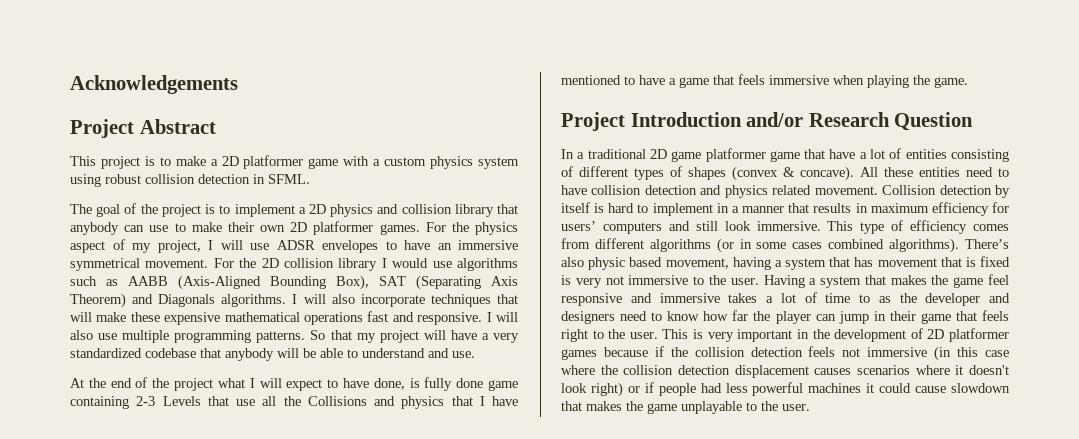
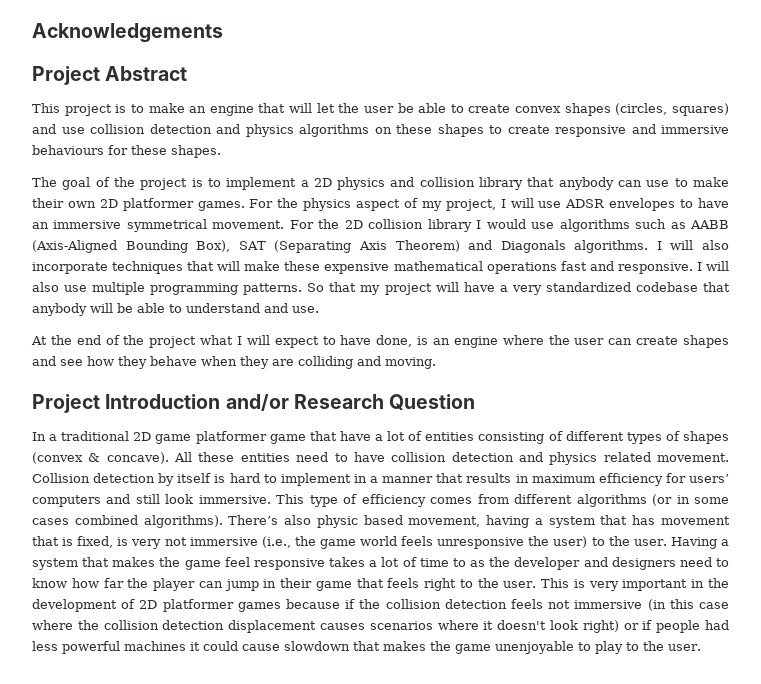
- This project is to make a 2D platformer game with a custom physics system using robust collision detection in SFML.
+ This project is to make an engine that will let the user be able to create convex shapes (circles, squares) and use collision detection and physics algorithms on these shapes to create responsive and immersive behaviours for these shapes.
- At the end of the project what I will expect to have done, is fully done game containing 2-3 Levels that use all the Collisions and physics that I have mentioned to have a game that feels immersive when playing the game.
+ At the end of the project what I will expect to have done, is an engine where the user can create shapes and see how they behave when they are colliding and moving.
- There’s also physic based movement, having a system that has movement that is fixed is very not immersive to the user.
+ There’s also physic based movement, having a system that has movement that is fixed, is very not immersive (i.e., the game world feels unresponsive the user) to the user.
- Having a system that makes the game feel responsive and immersive takes a lot of time to as the developer and designers need to know how far the player can jump in their game that feels right to the user.
+ Having a system that makes the game feel responsive takes a lot of time to as the developer and designers need to know how far the player can jump in their game that feels right to the user.
- This is very important in the development of 2D platformer games because if the collision detection feels not immersive (in this case where the collision detection displacement causes scenarios where it doesn't look right) or if people had less powerful machines it could cause slowdown that makes the game unplayable to the user.
+ This is very important in the development of 2D platformer games because if the collision detection feels not immersive (in this case where the collision detection displacement causes scenarios where it doesn't look right) or if people had less powerful machines it could cause slowdown that makes the game unenjoyable to play to the user.

